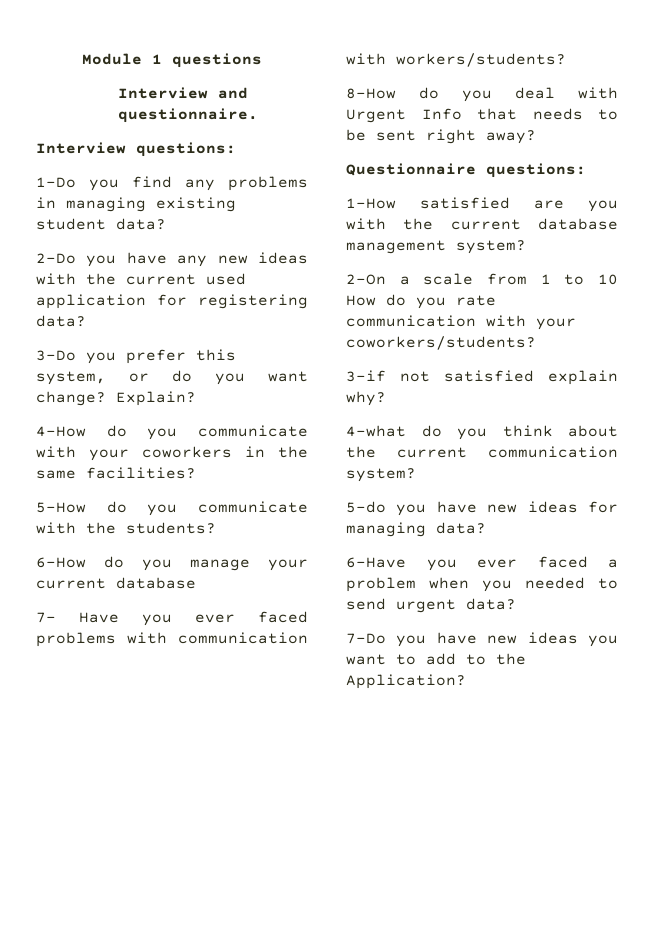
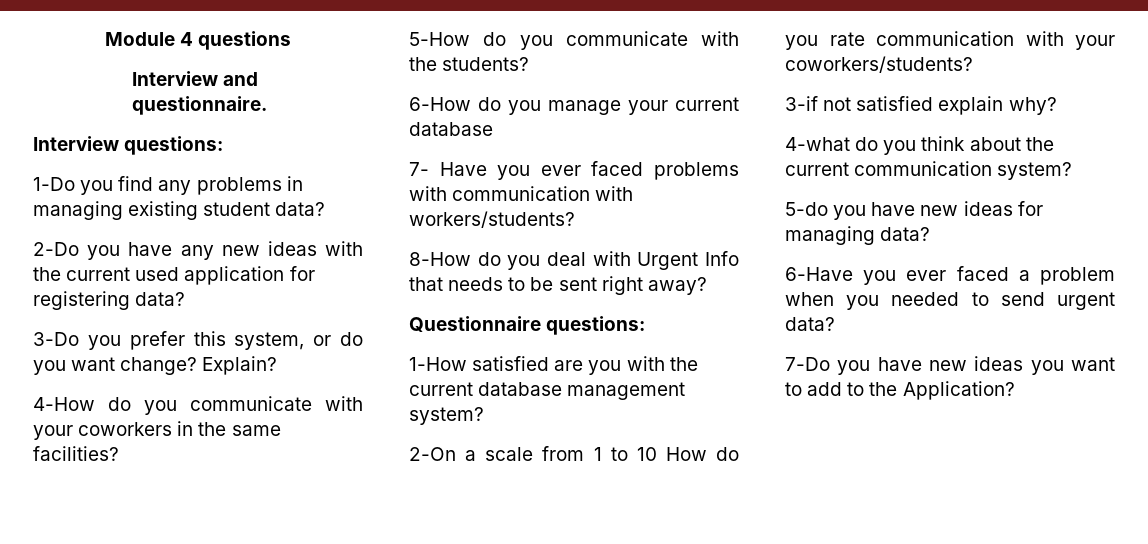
- Module 1 questions
+ Module 4 questions

